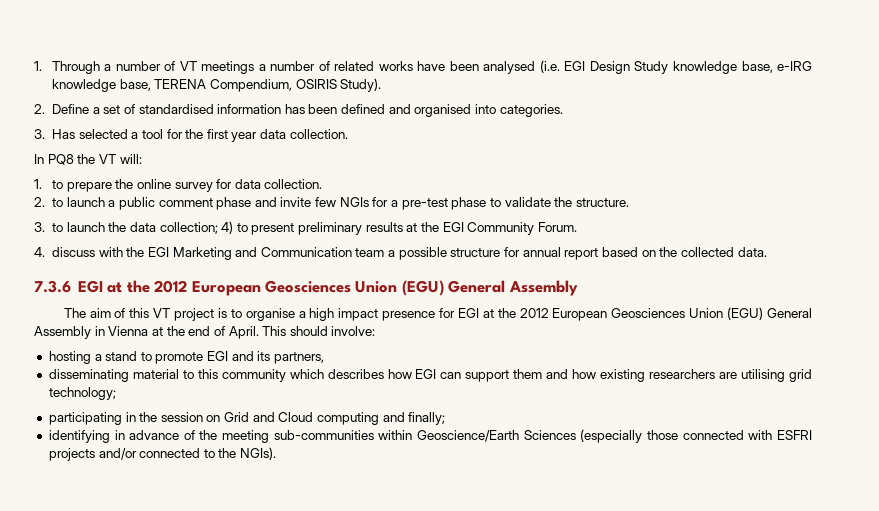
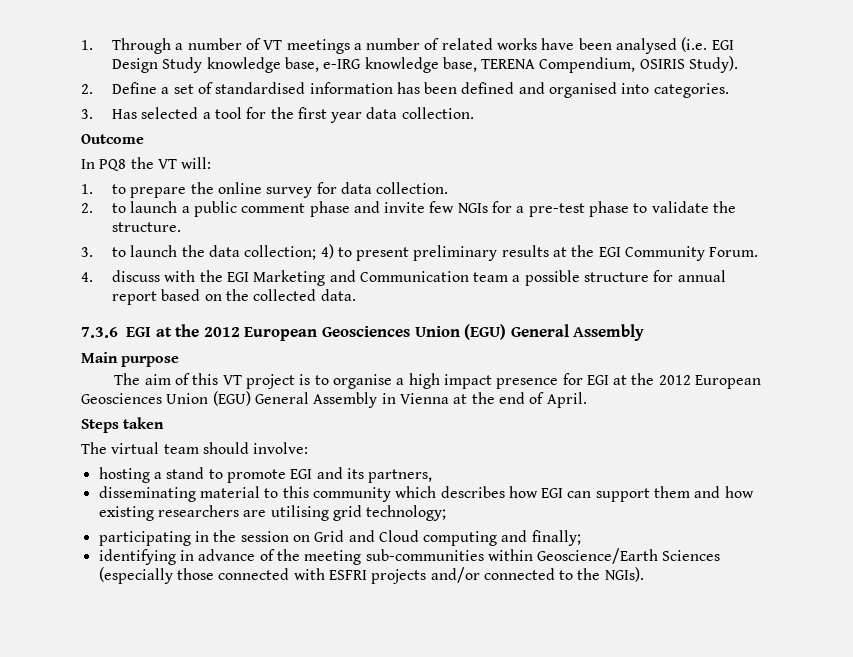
+ Outcome
+ Main purpose
- The aim of this VT project is to organise a high impact presence for EGI at the 2012 European Geosciences Union (EGU) General Assembly in Vienna at the end of April. This should involve:
+ The aim of this VT project is to organise a high impact presence for EGI at the 2012 European Geosciences Union (EGU) General Assembly in Vienna at the end of April.
+ Steps taken
+ The virtual team should involve:

